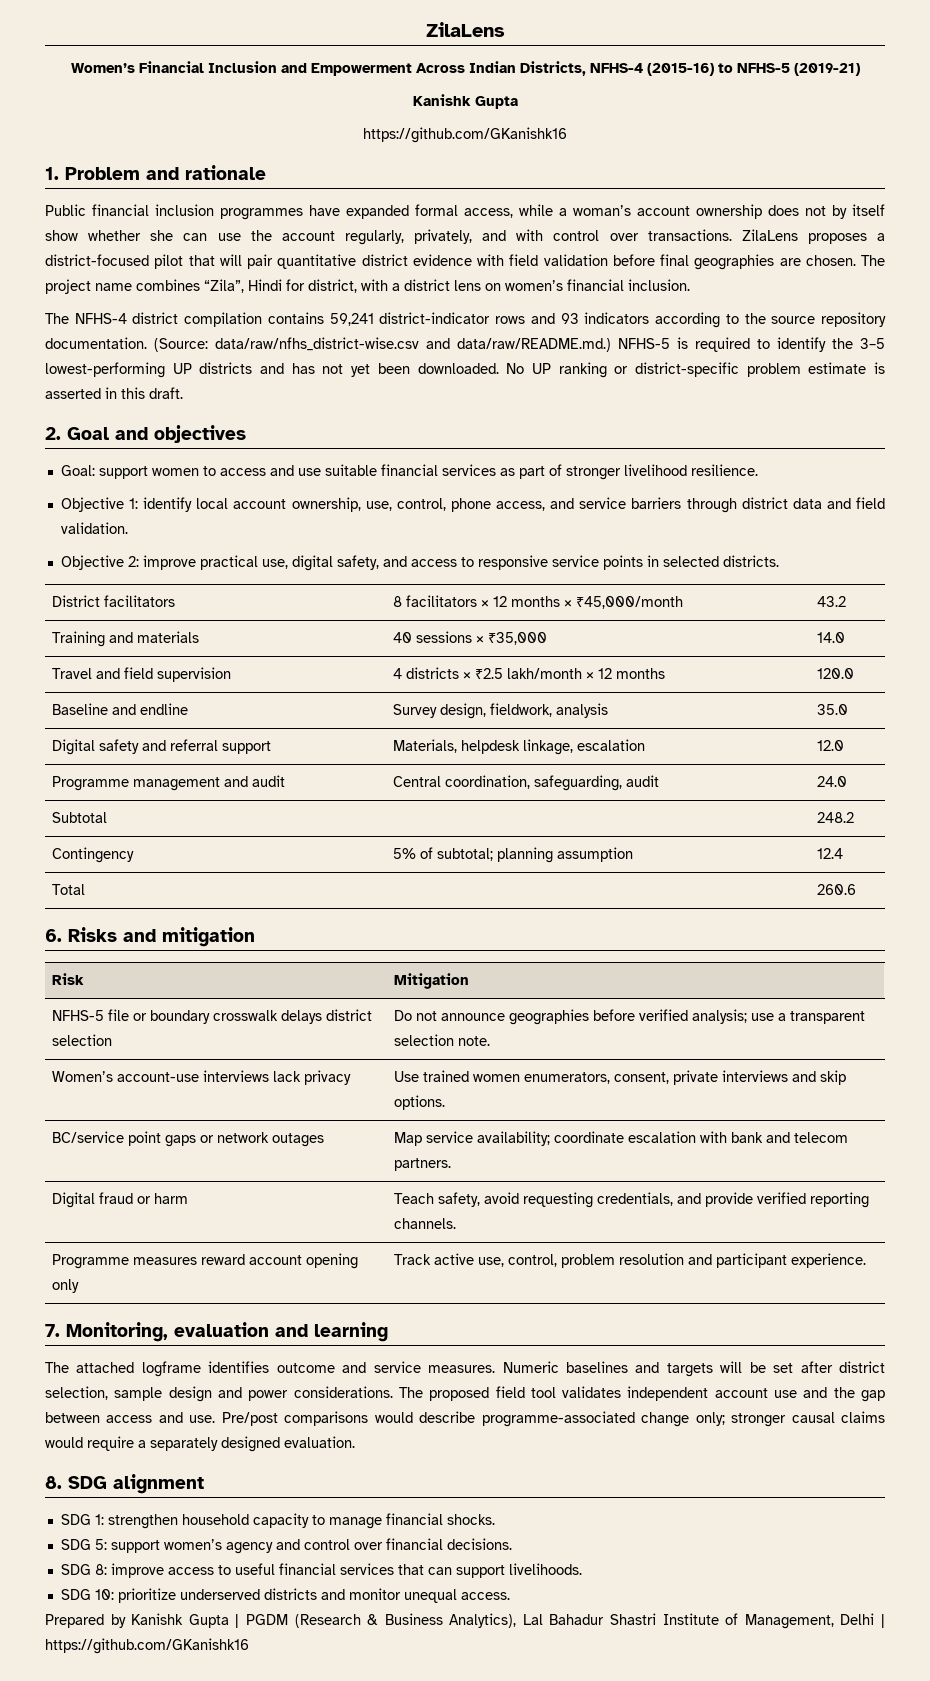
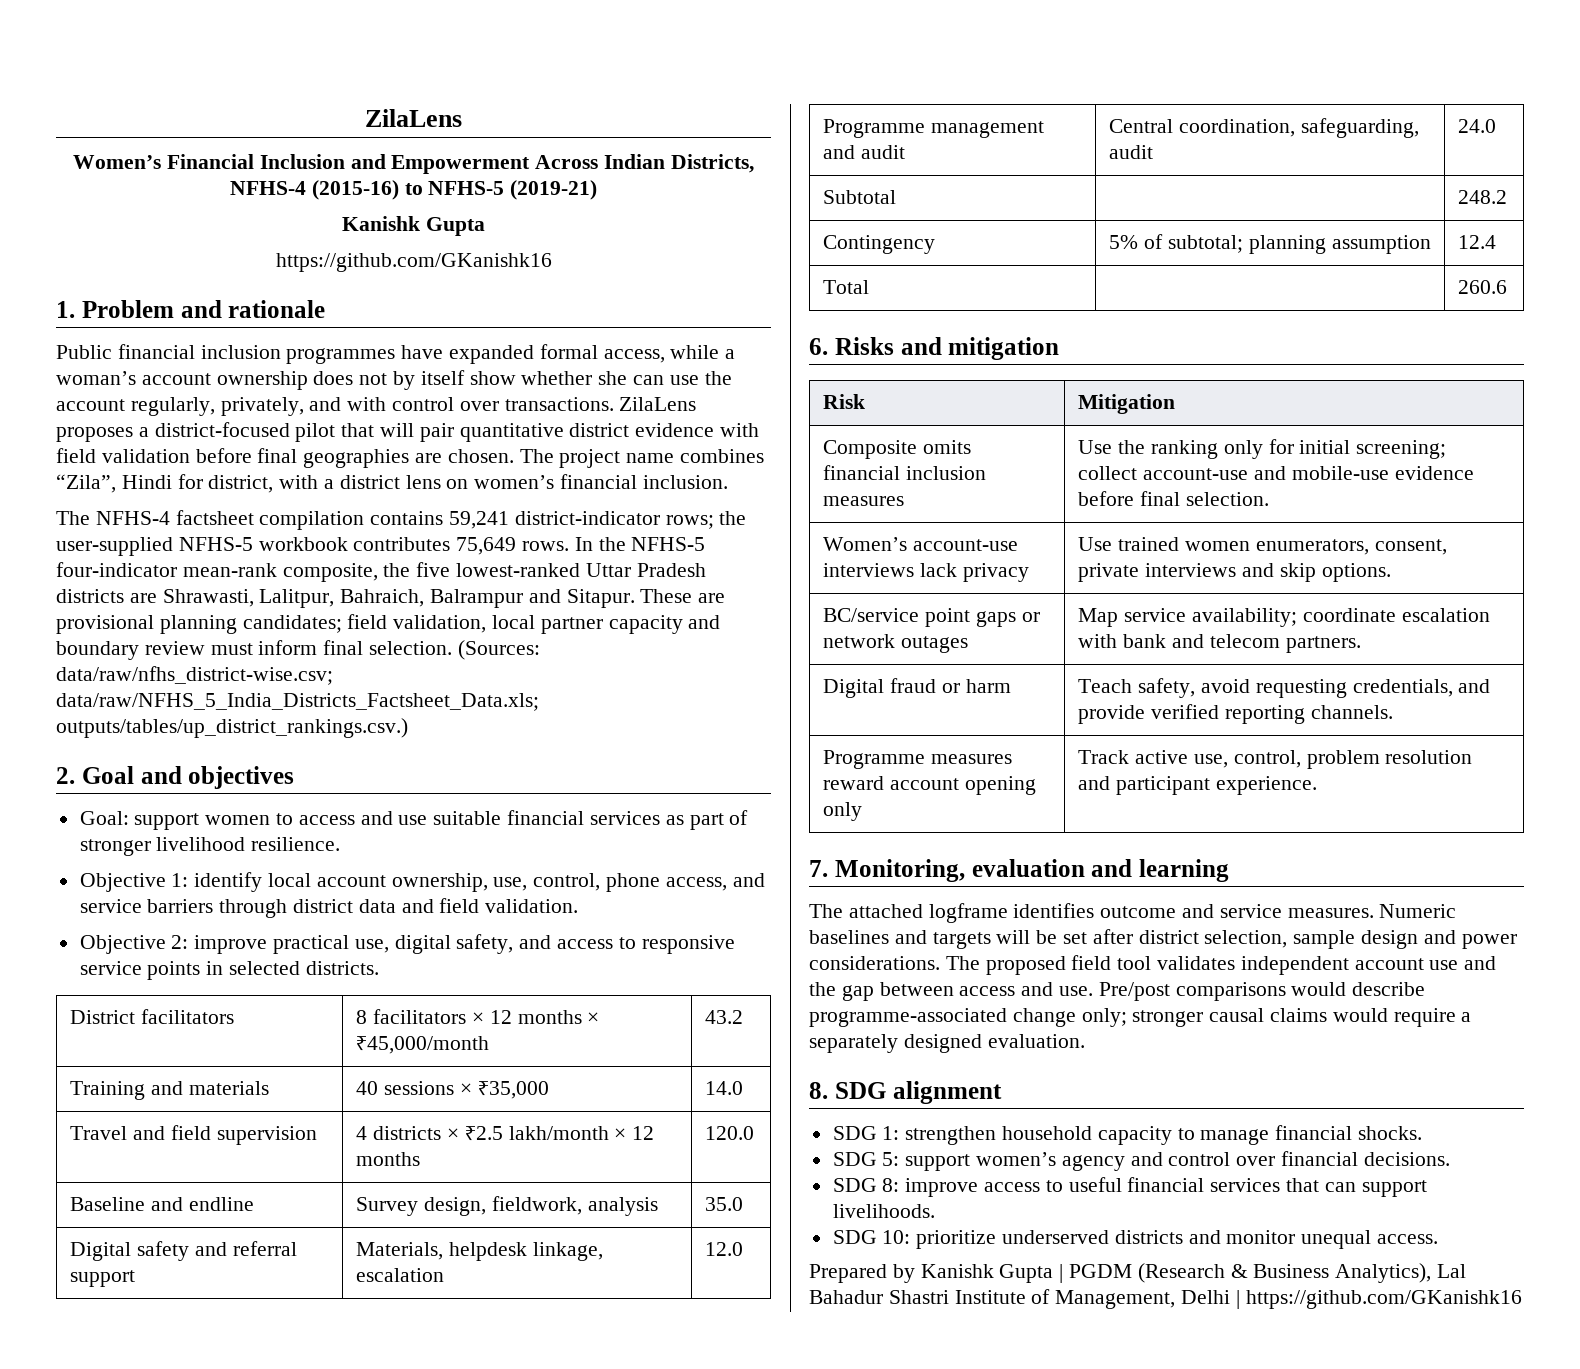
- The NFHS-4 district compilation contains 59,241 district-indicator rows and 93 indicators according to the source repository documentation. (Source: data/raw/nfhs_district-wise.csv and data/raw/README.md.) NFHS-5 is required to identify the 3–5 lowest-performing UP districts and has not yet been downloaded. No UP ranking or district-specific problem estimate is asserted in this draft.
+ The NFHS-4 factsheet compilation contains 59,241 district-indicator rows; the user-supplied NFHS-5 workbook contributes 75,649 rows. In the NFHS-5 four-indicator mean-rank composite, the five lowest-ranked Uttar Pradesh districts are Shrawasti, Lalitpur, Bahraich, Balrampur and Sitapur. These are provisional planning candidates; field validation, local partner capacity and boundary review must inform final selection. (Sources: data/raw/nfhs_district-wise.csv; data/raw/NFHS_5_India_Districts_Factsheet_Data.xls; outputs/tables/up_district_rankings.csv.)
- NFHS-5 file or boundary crosswalk delays district selection | Do not announce geographies before verified analysis; use a transparent selection note.
+ Composite omits financial inclusion measures | Use the ranking only for initial screening; collect account-use and mobile-use evidence before final selection.

